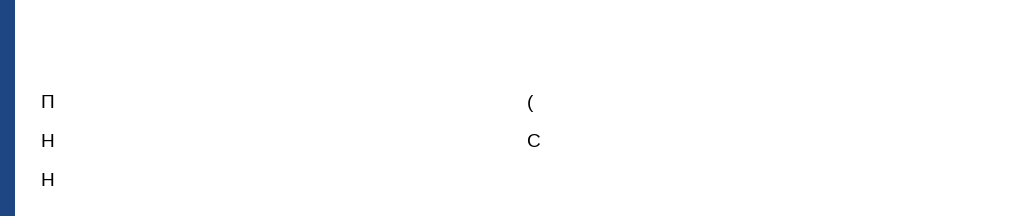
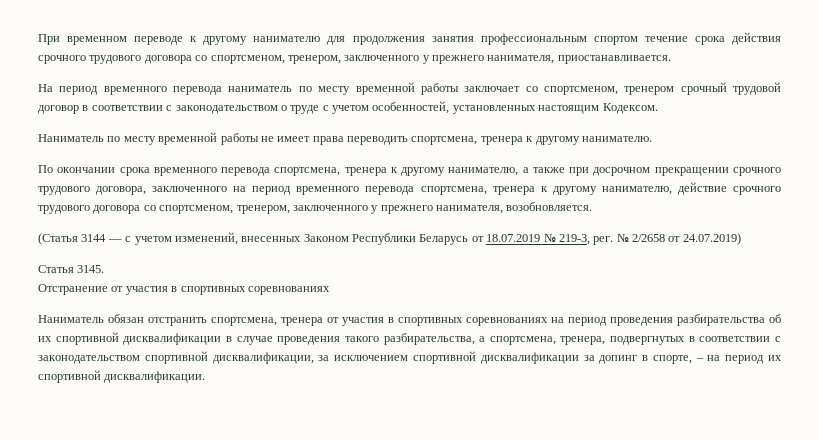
- П
- Н
- Н
- (
- С
+ При временном переводе к другому нанимателю для продолжения занятия профессиональным спортом течение срока действия срочного трудового договора со спортсменом, тренером, заключенного у прежнего нанимателя, приостанавливается.
+ На период временного перевода наниматель по месту временной работы заключает со спортсменом, тренером срочный трудовой договор в соответствии с законодательством о труде с учетом особенностей, установленных настоящим Кодексом.
+ Наниматель по месту временной работы не имеет права переводить спортсмена, тренера к другому нанимателю.
+ По окончании срока временного перевода спортсмена, тренера к другому нанимателю, а также при досрочном прекращении срочного трудового договора, заключенного на период временного перевода спортсмена, тренера к другому нанимателю, действие срочного трудового договора со спортсменом, тренером, заключенного у прежнего нанимателя, возобновляется.
+ (Статья 3144 — с учетом изменений, внесенных Законом Республики Беларусь от 18.07.2019 № 219-З, рег. № 2/2658 от 24.07.2019)
+ Статья 3145.
+ Отстранение от участия в спортивных соревнованиях
+ Наниматель обязан отстранить спортсмена, тренера от участия в спортивных соревнованиях на период проведения разбирательства об их спортивной дисквалификации в случае проведения такого разбирательства, а спортсмена, тренера, подвергнутых в соответствии с законодательством спортивной дисквалификации, за исключением спортивной дисквалификации за допинг в спорте, – на период их спортивной дисквалификации.

